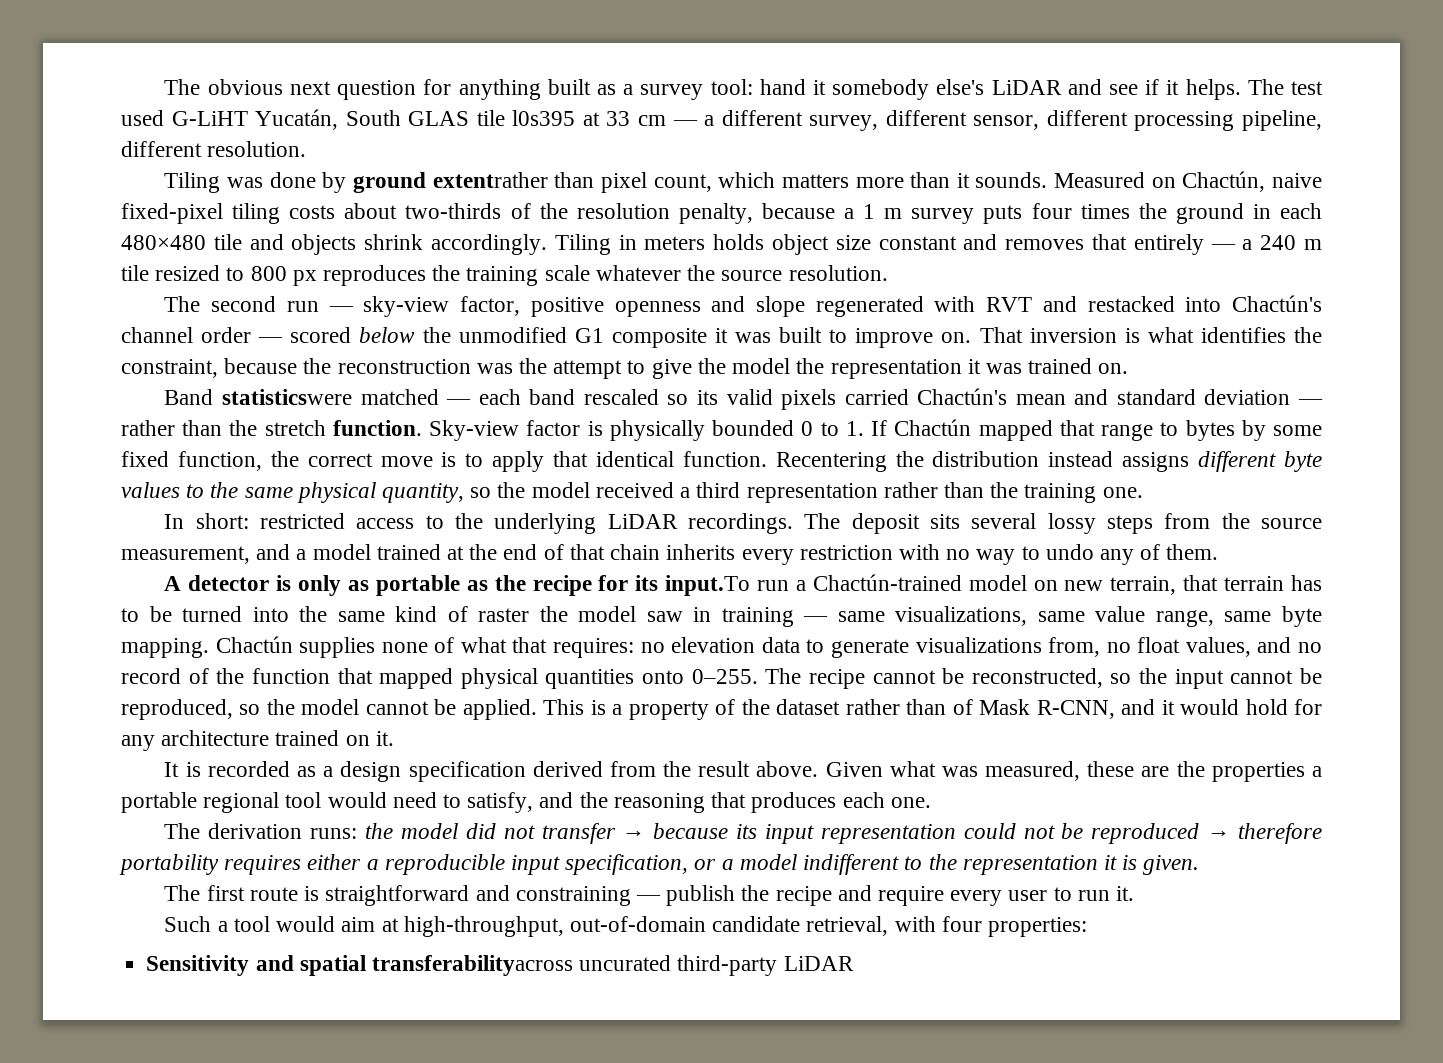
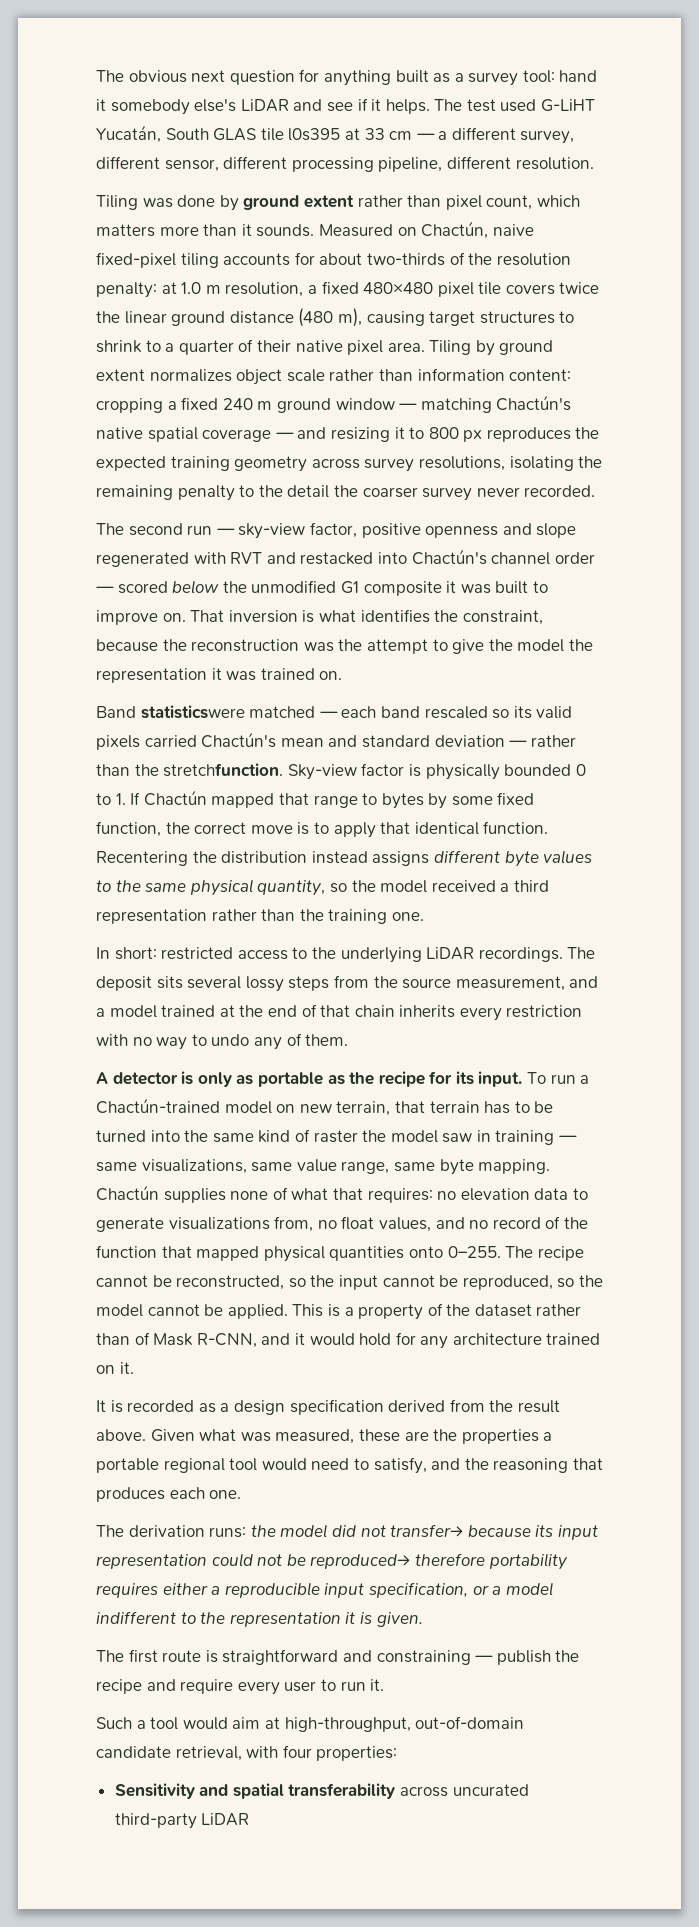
- Tiling was done by ground extentrather than pixel count, which matters more than it sounds.
+ Tiling was done by ground extent rather than pixel count, which matters more than it sounds.
- Measured on Chactún, naive fixed-pixel tiling costs about two-thirds of the resolution penalty, because a 1 m survey puts four times the ground in each 480×480 tile and objects shrink accordingly. Tiling in meters holds object size constant and removes that entirely — a 240 m tile resized to 800 px reproduces the training scale whatever the source resolution.
+ Measured on Chactún, naive fixed-pixel tiling accounts for about two-thirds of the resolution penalty: at 1.0 m resolution, a fixed 480×480 pixel tile covers twice the linear ground distance (480 m), causing target structures to shrink to a quarter of their native pixel area. Tiling by ground extent normalizes object scale rather than information content: cropping a fixed 240 m ground window — matching Chactún's native spatial coverage — and resizing it to 800 px reproduces the expected training geometry across survey resolutions, isolating the remaining penalty to the detail the coarser survey never recorded.
- Band statisticswere matched — each band rescaled so its valid pixels carried Chactún's mean and standard deviation — rather than the stretch function.
+ Band statisticswere matched — each band rescaled so its valid pixels carried Chactún's mean and standard deviation — rather than the stretchfunction.
- A detector is only as portable as the recipe for its input.To run a Chactún-trained model on new terrain, that terrain has to be turned into the same kind of raster the model saw in training — same visualizations, same value range, same byte mapping.
+ A detector is only as portable as the recipe for its input. To run a Chactún-trained model on new terrain, that terrain has to be turned into the same kind of raster the model saw in training — same visualizations, same value range, same byte mapping.
- The derivation runs: the model did not transfer → because its input representation could not be reproduced → therefore portability requires either a reproducible input specification, or a model indifferent to the representation it is given.
+ The derivation runs: the model did not transfer→ because its input representation could not be reproduced→ therefore portability requires either a reproducible input specification, or a model indifferent to the representation it is given.
- Sensitivity and spatial transferabilityacross uncurated third-party LiDAR
+ Sensitivity and spatial transferability across uncurated third-party LiDAR

